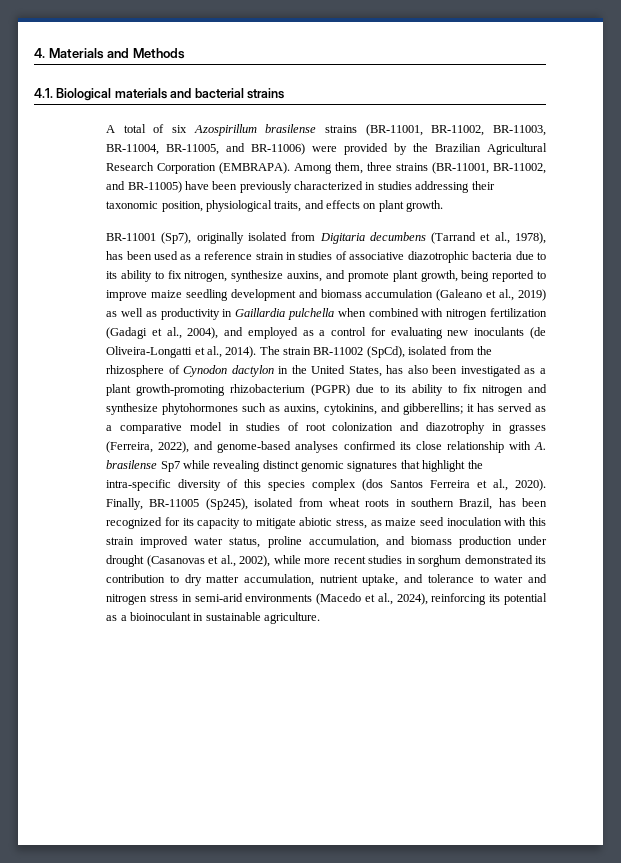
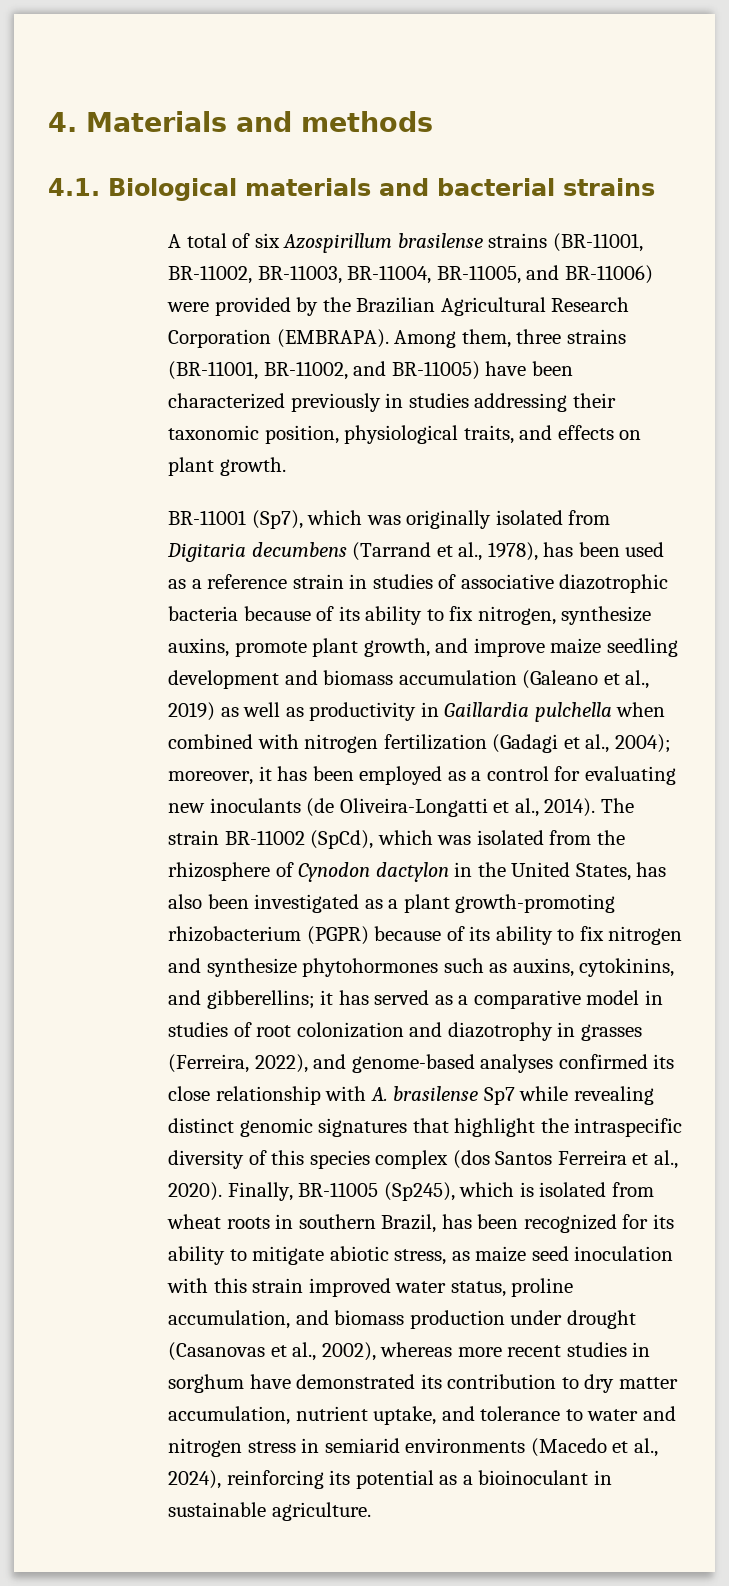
- 4. Materials and Methods
+ 4. Materials and methods
- Among them, three strains (BR-11001, BR-11002, and BR-11005) have been previously characterized in studies addressing their taxonomic position, physiological traits, and effects on plant growth.
+ Among them, three strains (BR-11001, BR-11002, and BR-11005) have been characterized previously in studies addressing their taxonomic position, physiological traits, and effects on plant growth.
- BR-11001 (Sp7), originally isolated from Digitaria decumbens (Tarrand et al., 1978), has been used as a reference strain in studies of associative diazotrophic bacteria due to its ability to fix nitrogen, synthesize auxins, and promote plant growth, being reported to improve maize seedling development and biomass accumulation (Galeano et al., 2019) as well as productivity in Gaillardia pulchella when combined with nitrogen fertilization (Gadagi et al., 2004), and employed as a control for evaluating new inoculants (de Oliveira-Longatti et al., 2014).
+ BR-11001 (Sp7), which was originally isolated from Digitaria decumbens (Tarrand et al., 1978), has been used as a reference strain in studies of associative diazotrophic bacteria because of its ability to fix nitrogen, synthesize auxins, promote plant growth, and improve maize seedling development and biomass accumulation (Galeano et al., 2019) as well as productivity in Gaillardia pulchella when combined with nitrogen fertilization (Gadagi et al., 2004); moreover, it has been employed as a control for evaluating new inoculants (de Oliveira-Longatti et al., 2014).
- The strain BR-11002 (SpCd), isolated from the rhizosphere of Cynodon dactylon in the United States, has also been investigated as a plant growth-promoting rhizobacterium (PGPR) due to its ability to fix nitrogen and synthesize phytohormones such as auxins, cytokinins, and gibberellins;
+ The strain BR-11002 (SpCd), which was isolated from the rhizosphere of Cynodon dactylon in the United States, has also been investigated as a plant growth-promoting rhizobacterium (PGPR) because of its ability to fix nitrogen and synthesize phytohormones such as auxins, cytokinins, and gibberellins;
- it has served as a comparative model in studies of root colonization and diazotrophy in grasses (Ferreira, 2022), and genome-based analyses confirmed its close relationship with A. brasilense Sp7 while revealing distinct genomic signatures that highlight the intra-specific diversity of this species complex (dos Santos Ferreira et al., 2020).
+ it has served as a comparative model in studies of root colonization and diazotrophy in grasses (Ferreira, 2022), and genome-based analyses confirmed its close relationship with A. brasilense Sp7 while revealing distinct genomic signatures that highlight the intraspecific diversity of this species complex (dos Santos Ferreira et al., 2020).
- Finally, BR-11005 (Sp245), isolated from wheat roots in southern Brazil, has been recognized for its capacity to mitigate abiotic stress, as maize seed inoculation with this strain improved water status, proline accumulation, and biomass production under drought (Casanovas et al., 2002), while more recent studies in sorghum demonstrated its contribution to dry matter accumulation, nutrient uptake, and tolerance to water and nitrogen stress in semi-arid environments (Macedo et al., 2024), reinforcing its potential as a bioinoculant in sustainable agriculture.
+ Finally, BR-11005 (Sp245), which is isolated from wheat roots in southern Brazil, has been recognized for its ability to mitigate abiotic stress, as maize seed inoculation with this strain improved water status, proline accumulation, and biomass production under drought (Casanovas et al., 2002), whereas more recent studies in sorghum have demonstrated its contribution to dry matter accumulation, nutrient uptake, and tolerance to water and nitrogen stress in semiarid environments (Macedo et al., 2024), reinforcing its potential as a bioinoculant in sustainable agriculture.

